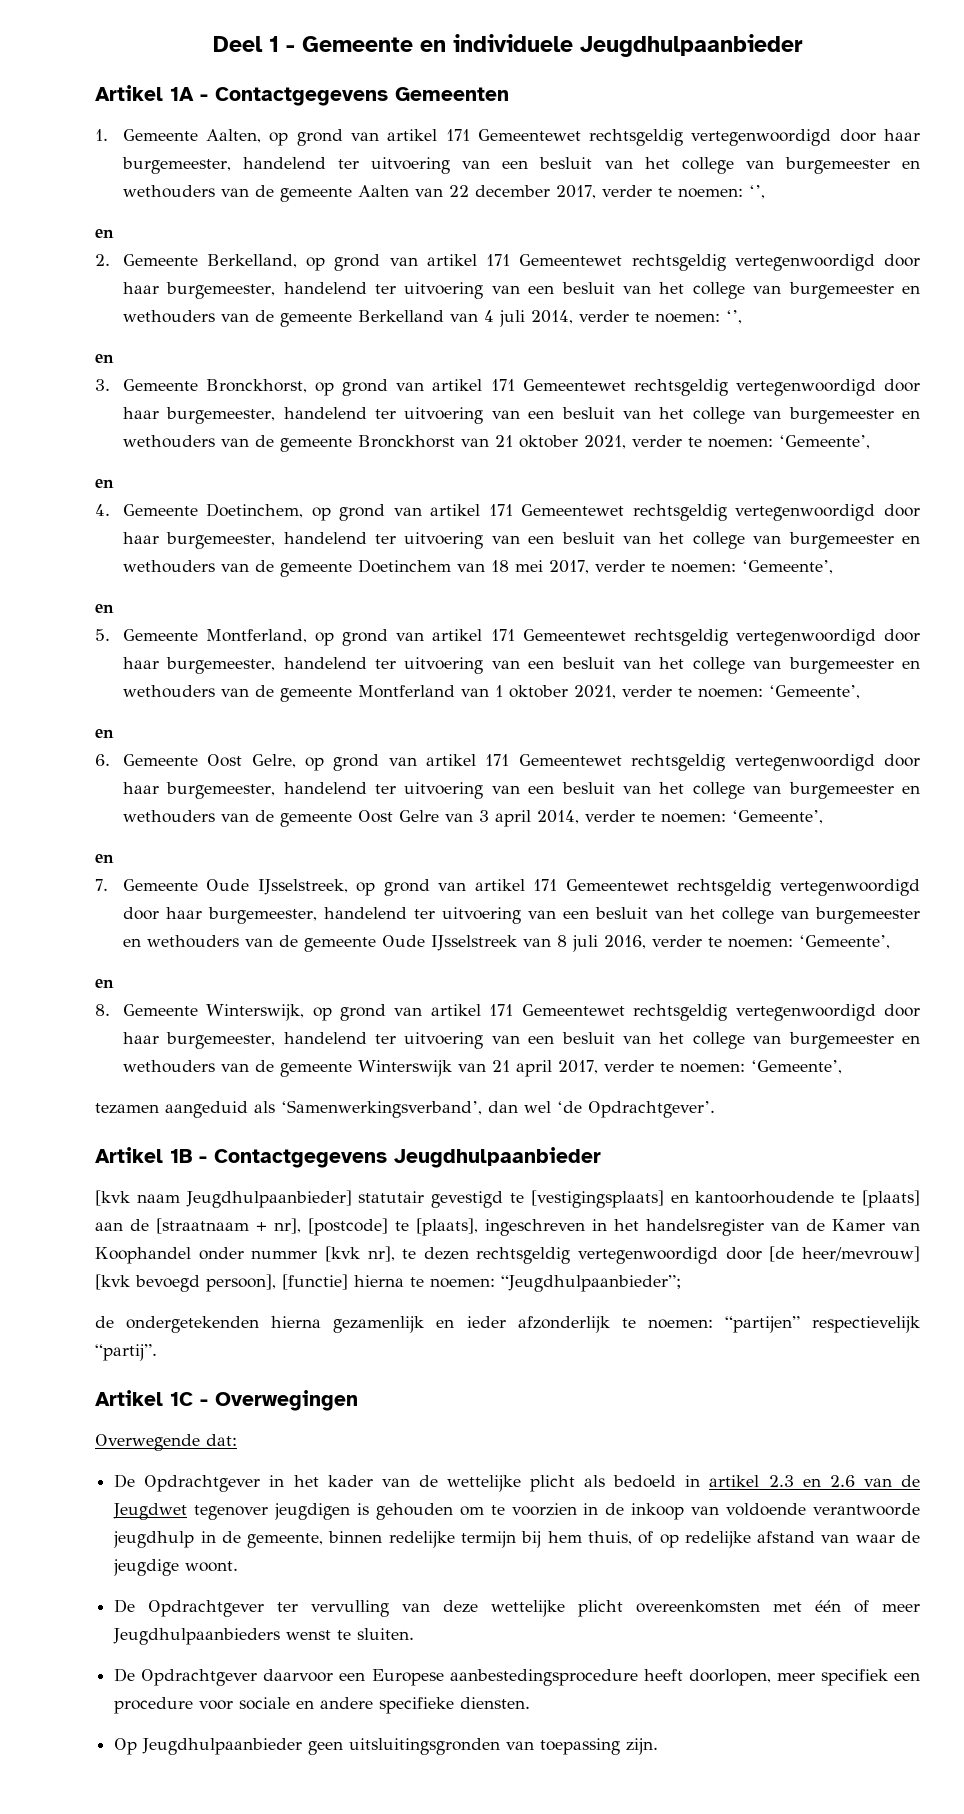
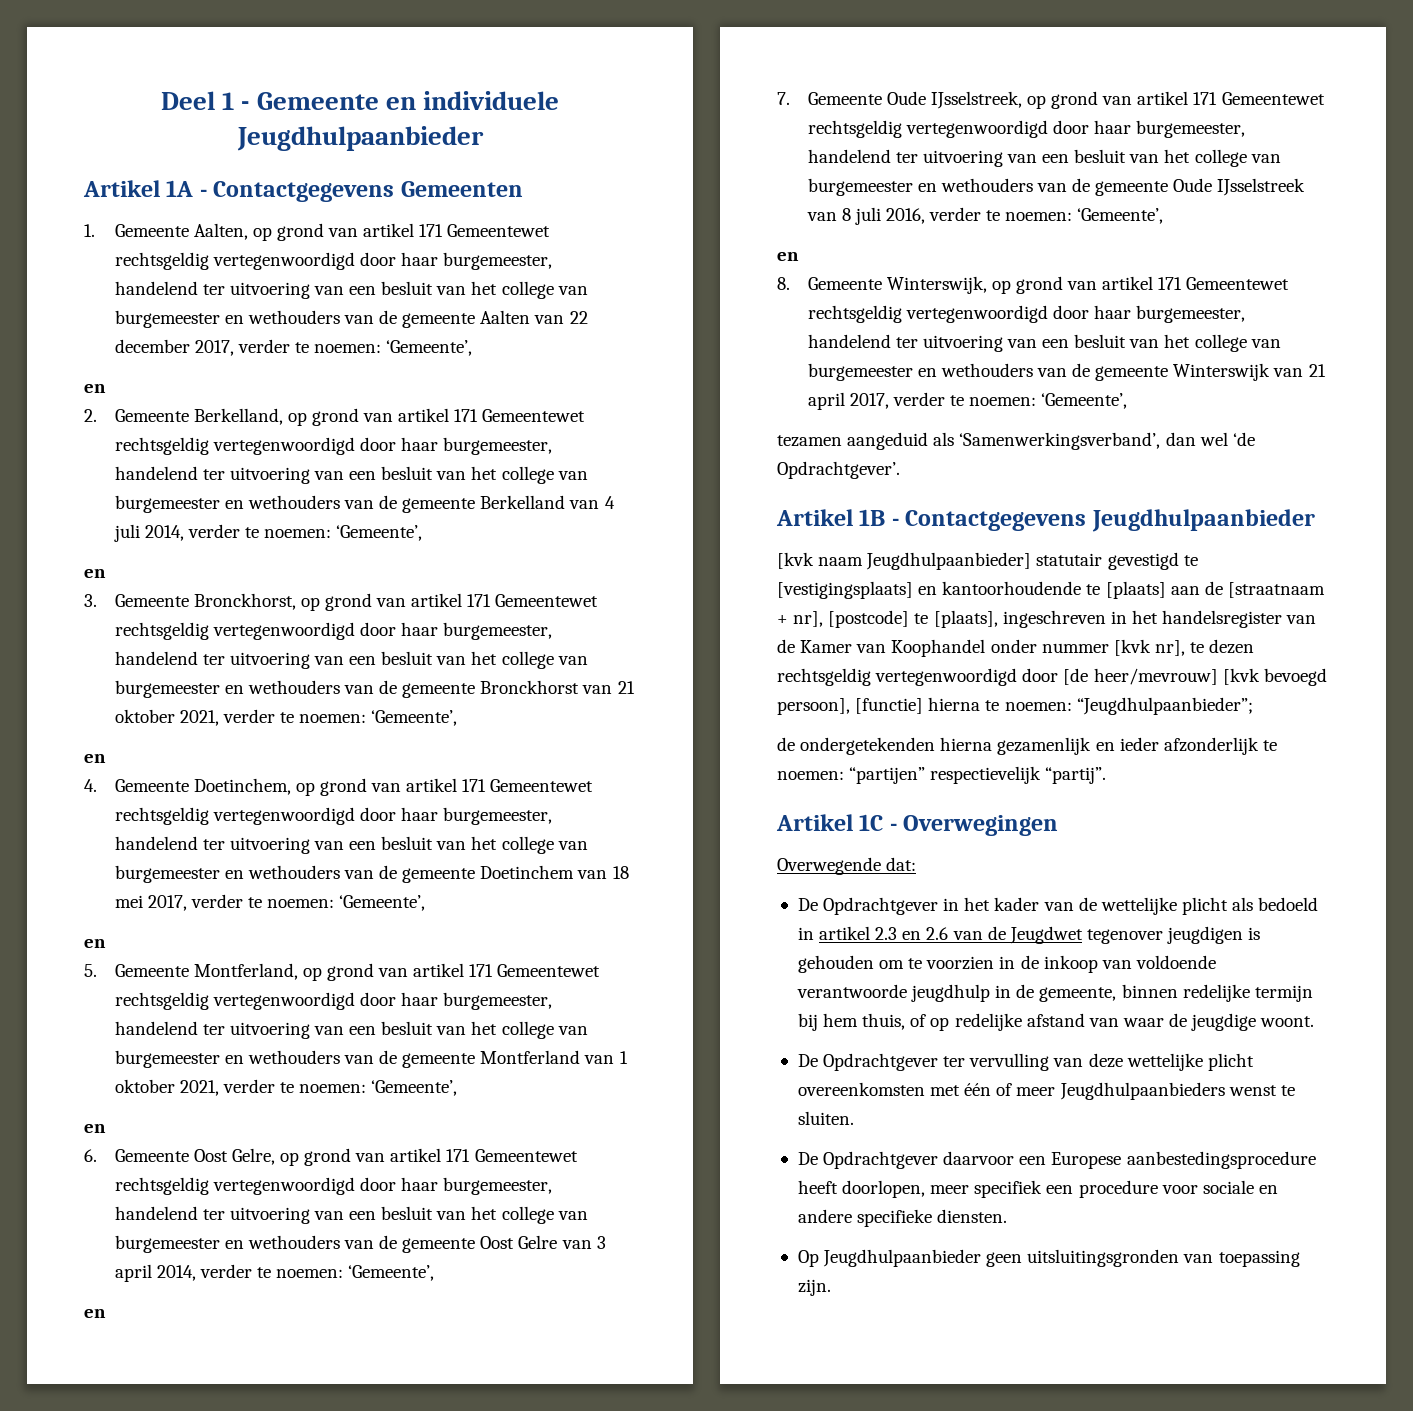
- 1. Gemeente Aalten, op grond van artikel 171 Gemeentewet rechtsgeldig vertegenwoordigd door haar burgemeester, handelend ter uitvoering van een besluit van het college van burgemeester en wethouders van de gemeente Aalten van 22 december 2017, verder te noemen: ‘’,
+ 1. Gemeente Aalten, op grond van artikel 171 Gemeentewet rechtsgeldig vertegenwoordigd door haar burgemeester, handelend ter uitvoering van een besluit van het college van burgemeester en wethouders van de gemeente Aalten van 22 december 2017, verder te noemen: ‘Gemeente’,
- 2. Gemeente Berkelland, op grond van artikel 171 Gemeentewet rechtsgeldig vertegenwoordigd door haar burgemeester, handelend ter uitvoering van een besluit van het college van burgemeester en wethouders van de gemeente Berkelland van 4 juli 2014, verder te noemen: ‘’,
+ 2. Gemeente Berkelland, op grond van artikel 171 Gemeentewet rechtsgeldig vertegenwoordigd door haar burgemeester, handelend ter uitvoering van een besluit van het college van burgemeester en wethouders van de gemeente Berkelland van 4 juli 2014, verder te noemen: ‘Gemeente’,

